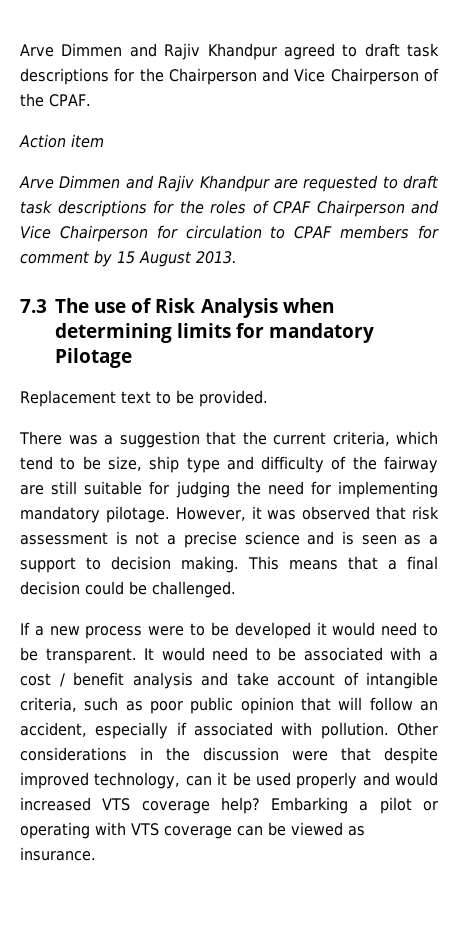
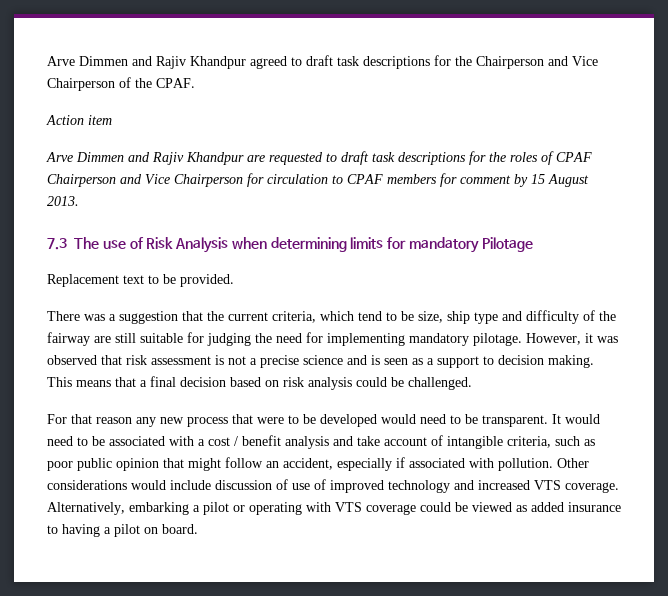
- This means that a final decision could be challenged.
+ This means that a final decision based on risk analysis could be challenged.
- If a new process were to be developed it would need to be transparent.
+ For that reason any new process that were to be developed would need to be transparent.
- It would need to be associated with a cost / benefit analysis and take account of intangible criteria, such as poor public opinion that will follow an accident, especially if associated with pollution.
+ It would need to be associated with a cost / benefit analysis and take account of intangible criteria, such as poor public opinion that might follow an accident, especially if associated with pollution.
- Other considerations in the discussion were that despite improved technology, can it be used properly and would increased VTS coverage help? Embarking a pilot or operating with VTS coverage can be viewed as insurance.
+ Other considerations would include discussion of use of improved technology and increased VTS coverage. Alternatively, embarking a pilot or operating with VTS coverage could be viewed as added insurance to having a pilot on board.

